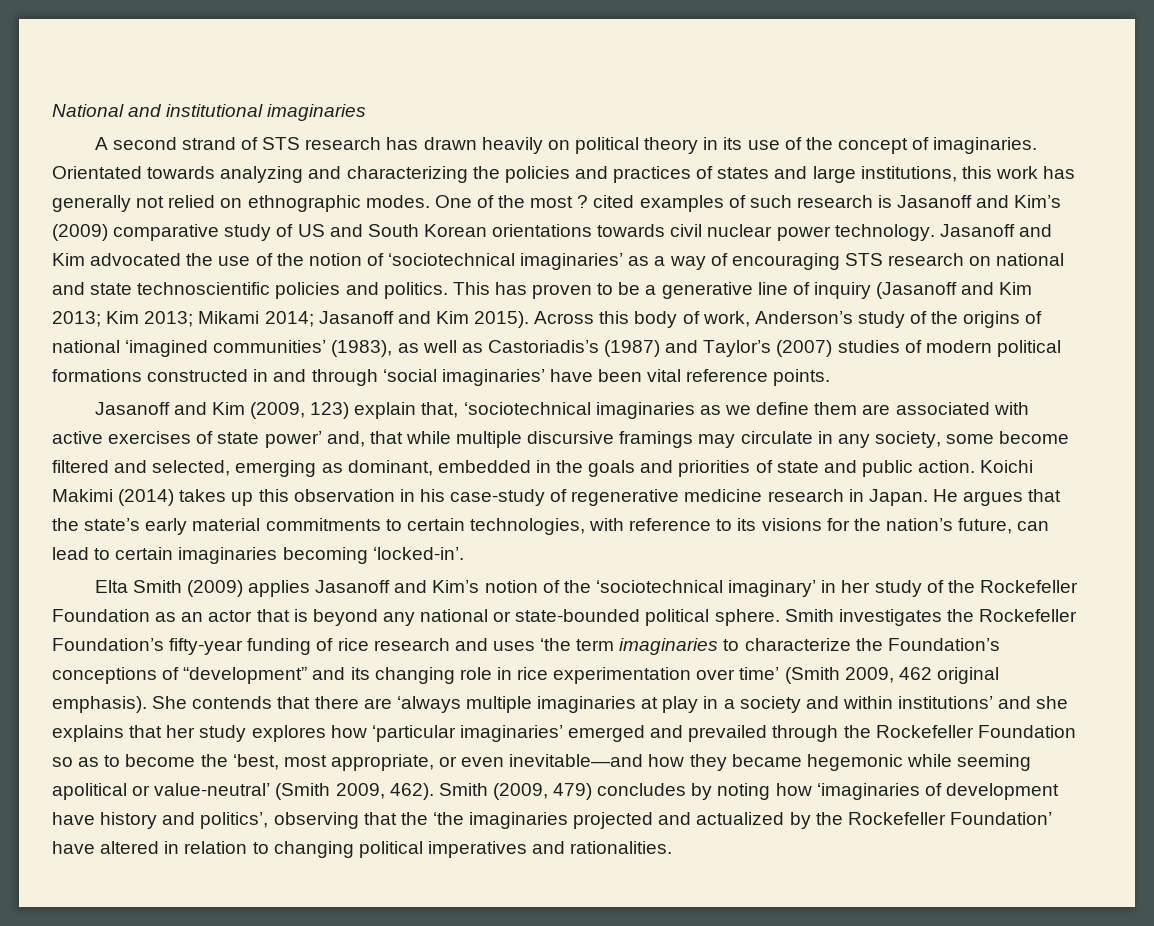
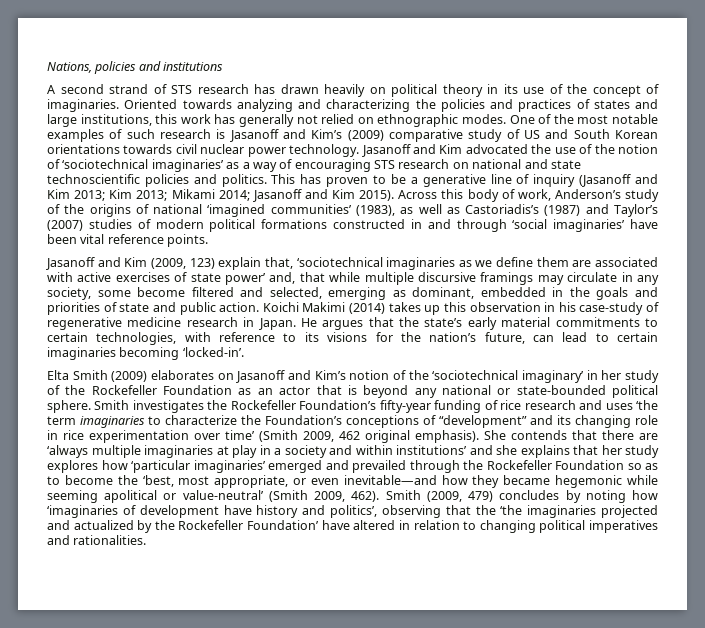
- National and institutional imaginaries
+ Nations, policies and institutions
- Orientated towards analyzing and characterizing the policies and practices of states and large institutions, this work has generally not relied on ethnographic modes.
+ Oriented towards analyzing and characterizing the policies and practices of states and large institutions, this work has generally not relied on ethnographic modes.
- One of the most ? cited examples of such research is Jasanoff and Kim’s (2009) comparative study of US and South Korean orientations towards civil nuclear power technology.
+ One of the most notable examples of such research is Jasanoff and Kim’s (2009) comparative study of US and South Korean orientations towards civil nuclear power technology.
- Elta Smith (2009) applies Jasanoff and Kim’s notion of the ‘sociotechnical imaginary’ in her study of the Rockefeller Foundation as an actor that is beyond any national or state-bounded political sphere.
+ Elta Smith (2009) elaborates on Jasanoff and Kim’s notion of the ‘sociotechnical imaginary’ in her study of the Rockefeller Foundation as an actor that is beyond any national or state-bounded political sphere.

